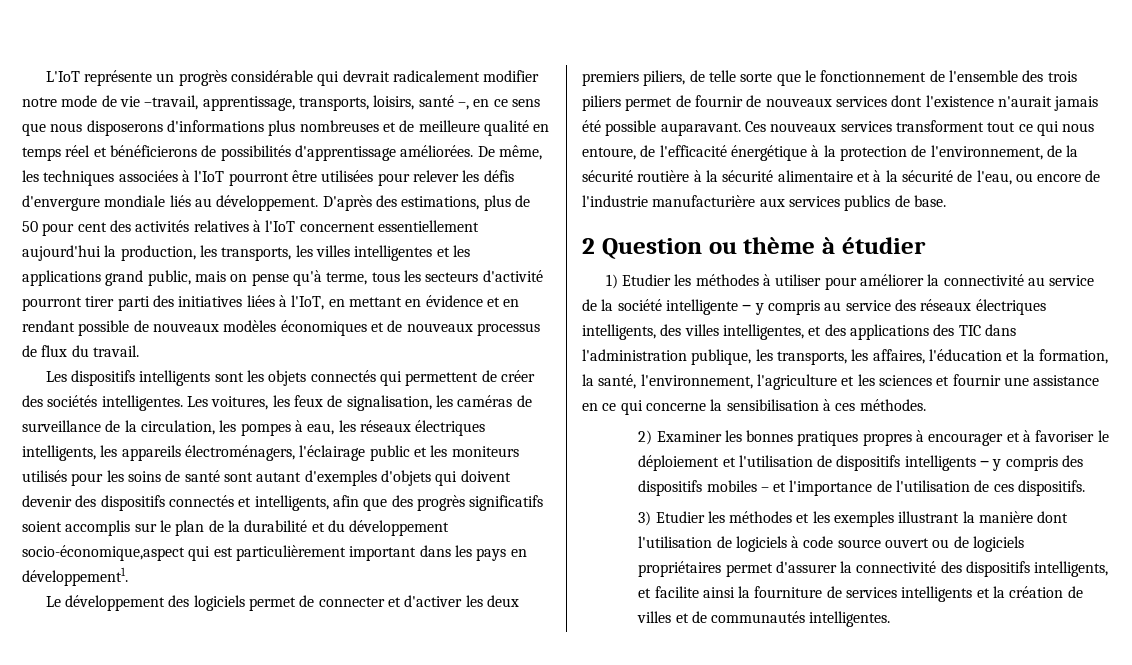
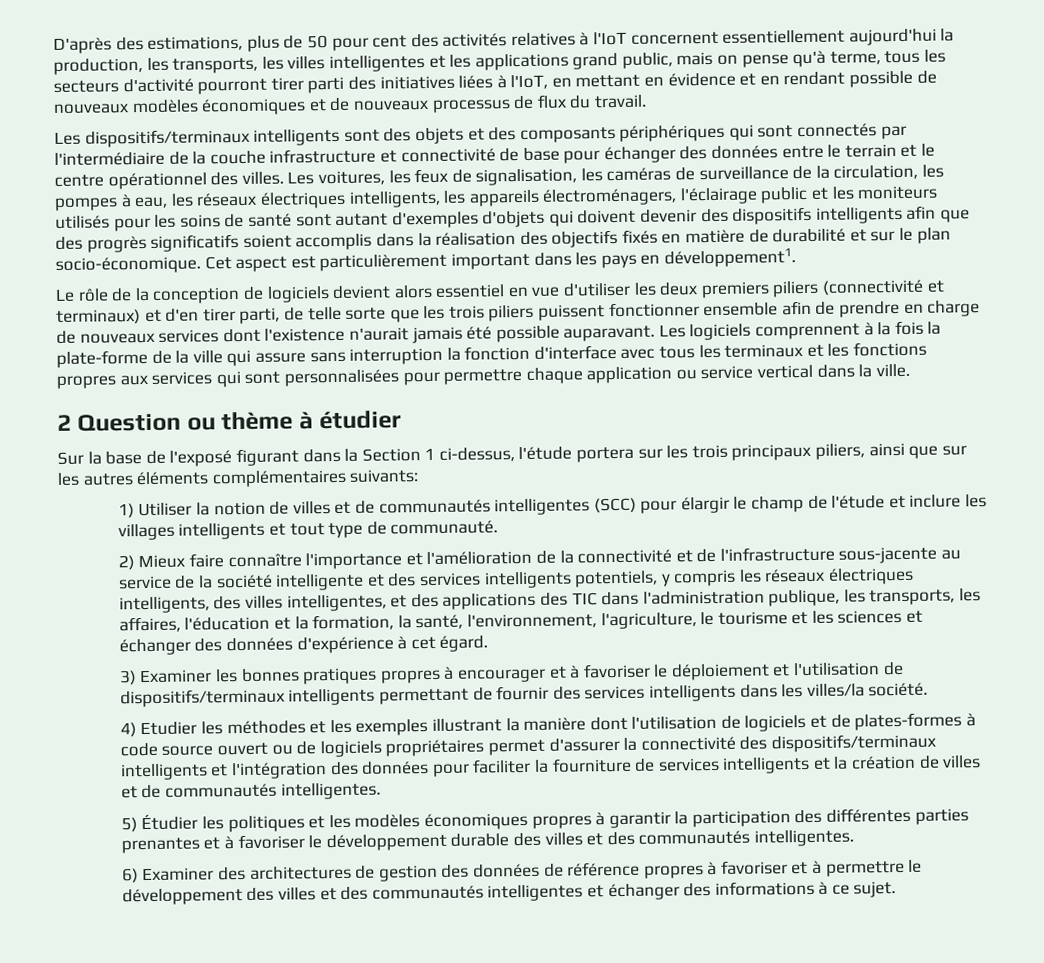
- L'IoT représente un progrès considérable qui devrait radicalement modifier notre mode de vie –travail, apprentissage, transports, loisirs, santé –, en ce sens que nous disposerons d'informations plus nombreuses et de meilleure qualité en temps réel et bénéficierons de possibilités d'apprentissage améliorées. De même, les techniques associées à l'IoT pourront être utilisées pour relever les défis d'envergure mondiale liés au développement.
- Les dispositifs intelligents sont les objets connectés qui permettent de créer des sociétés intelligentes.
+ Les dispositifs/terminaux intelligents sont des objets et des composants périphériques qui sont connectés par l'intermédiaire de la couche infrastructure et connectivité de base pour échanger des données entre le terrain et le centre opérationnel des villes.
- Les voitures, les feux de signalisation, les caméras de surveillance de la circulation, les pompes à eau, les réseaux électriques intelligents, les appareils électroménagers, l'éclairage public et les moniteurs utilisés pour les soins de santé sont autant d'exemples d'objets qui doivent devenir des dispositifs connectés et intelligents, afin que des progrès significatifs soient accomplis sur le plan de la durabilité et du développement socio-économique,aspect qui est particulièrement important dans les pays en développement1.
+ Les voitures, les feux de signalisation, les caméras de surveillance de la circulation, les pompes à eau, les réseaux électriques intelligents, les appareils électroménagers, l'éclairage public et les moniteurs utilisés pour les soins de santé sont autant d'exemples d'objets qui doivent devenir des dispositifs intelligents afin que des progrès significatifs soient accomplis dans la réalisation des objectifs fixés en matière de durabilité et sur le plan socio-économique. Cet aspect est particulièrement important dans les pays en développement1.
- Le développement des logiciels permet de connecter et d'activer les deux premiers piliers, de telle sorte que le fonctionnement de l'ensemble des trois piliers permet de fournir de nouveaux services dont l'existence n'aurait jamais été possible auparavant.
+ Le rôle de la conception de logiciels devient alors essentiel en vue d'utiliser les deux premiers piliers (connectivité et terminaux) et d'en tirer parti, de telle sorte que les trois piliers puissent fonctionner ensemble afin de prendre en charge de nouveaux services dont l'existence n'aurait jamais été possible auparavant.
- Ces nouveaux services transforment tout ce qui nous entoure, de l'efficacité énergétique à la protection de l'environnement, de la sécurité routière à la sécurité alimentaire et à la sécurité de l'eau, ou encore de l'industrie manufacturière aux services publics de base.
+ Les logiciels comprennent à la fois la plate-forme de la ville qui assure sans interruption la fonction d'interface avec tous les terminaux et les fonctions propres aux services qui sont personnalisées pour permettre chaque application ou service vertical dans la ville.
- 1) Etudier les méthodes à utiliser pour améliorer la connectivité au service de la société intelligente ‒ y compris au service des réseaux électriques intelligents, des villes intelligentes, et des applications des TIC dans l'administration publique, les transports, les affaires, l'éducation et la formation, la santé, l'environnement, l'agriculture et les sciences et fournir une assistance en ce qui concerne la sensibilisation à ces méthodes.
- 2) Examiner les bonnes pratiques propres à encourager et à favoriser le déploiement et l'utilisation de dispositifs intelligents ‒ y compris des dispositifs mobiles – et l'importance de l'utilisation de ces dispositifs.
- 3) Etudier les méthodes et les exemples illustrant la manière dont l'utilisation de logiciels à code source ouvert ou de logiciels propriétaires permet d'assurer la connectivité des dispositifs intelligents, et facilite ainsi la fourniture de services intelligents et la création de villes et de communautés intelligentes.
+ Sur la base de l'exposé figurant dans la Section 1 ci-dessus, l'étude portera sur les trois principaux piliers, ainsi que sur les autres éléments complémentaires suivants:
+ 1) Utiliser la notion de villes et de communautés intelligentes (SCC) pour élargir le champ de l'étude et inclure les villages intelligents et tout type de communauté.
+ 2) Mieux faire connaître l'importance et l'amélioration de la connectivité et de l'infrastructure sous-jacente au service de la société intelligente et des services intelligents potentiels, y compris les réseaux électriques intelligents, des villes intelligentes, et des applications des TIC dans l'administration publique, les transports, les affaires, l'éducation et la formation, la santé, l'environnement, l'agriculture, le tourisme et les sciences et échanger des données d'expérience à cet égard.
+ 3) Examiner les bonnes pratiques propres à encourager et à favoriser le déploiement et l'utilisation de dispositifs/terminaux intelligents permettant de fournir des services intelligents dans les villes/la société.
+ 4) Etudier les méthodes et les exemples illustrant la manière dont l'utilisation de logiciels et de plates-formes à code source ouvert ou de logiciels propriétaires permet d'assurer la connectivité des dispositifs/terminaux intelligents et l'intégration des données pour faciliter la fourniture de services intelligents et la création de villes et de communautés intelligentes.
+ 5) Étudier les politiques et les modèles économiques propres à garantir la participation des différentes parties prenantes et à favoriser le développement durable des villes et des communautés intelligentes.
+ 6) Examiner des architectures de gestion des données de référence propres à favoriser et à permettre le développement des villes et des communautés intelligentes et échanger des informations à ce sujet.

